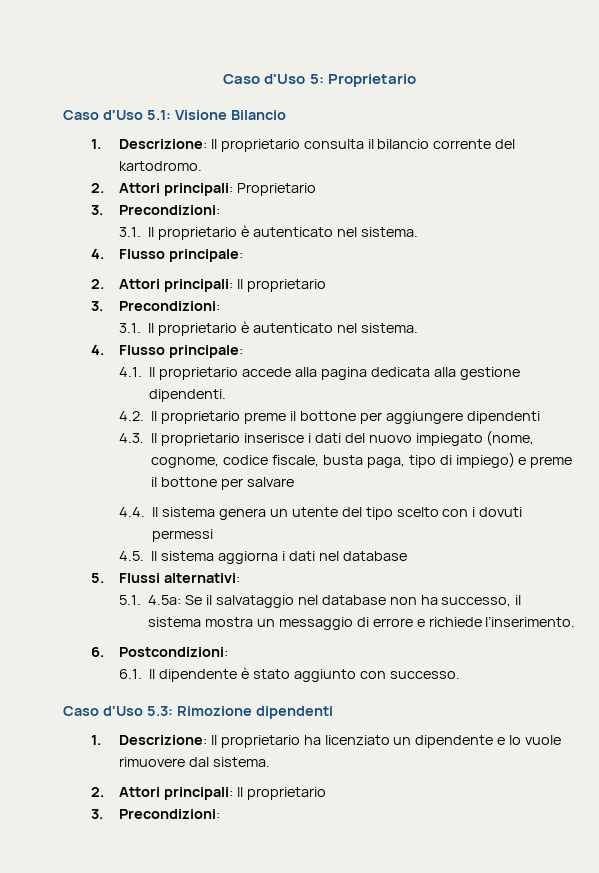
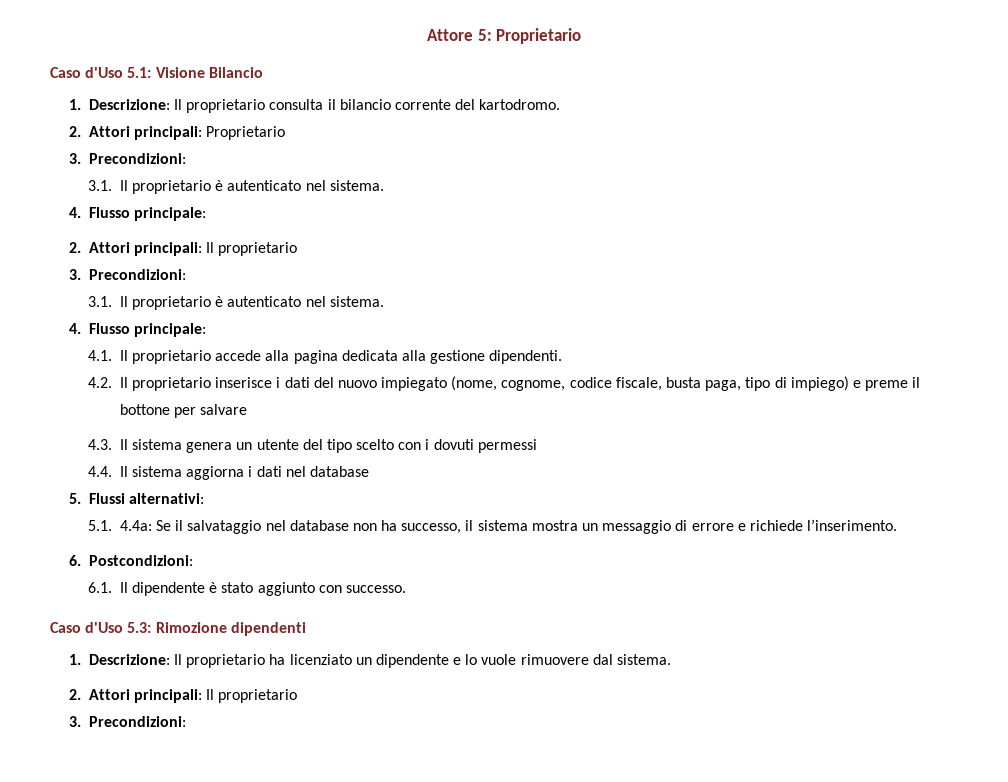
- Caso d'Uso 5: Proprietario
+ Attore 5: Proprietario
- 4.2. Il proprietario preme il bottone per aggiungere dipendenti
- 4.3. Il proprietario inserisce i dati del nuovo impiegato (nome, cognome, codice fiscale, busta paga, tipo di impiego) e preme il bottone per salvare
+ 4.2. Il proprietario inserisce i dati del nuovo impiegato (nome, cognome, codice fiscale, busta paga, tipo di impiego) e preme il bottone per salvare
- 4.4. Il sistema genera un utente del tipo scelto con i dovuti permessi
+ 4.3. Il sistema genera un utente del tipo scelto con i dovuti permessi
- 4.5. Il sistema aggiorna i dati nel database
+ 4.4. Il sistema aggiorna i dati nel database
- 5.1. 4.5a: Se il salvataggio nel database non ha successo, il sistema mostra un messaggio di errore e richiede l’inserimento.
+ 5.1. 4.4a: Se il salvataggio nel database non ha successo, il sistema mostra un messaggio di errore e richiede l’inserimento.

